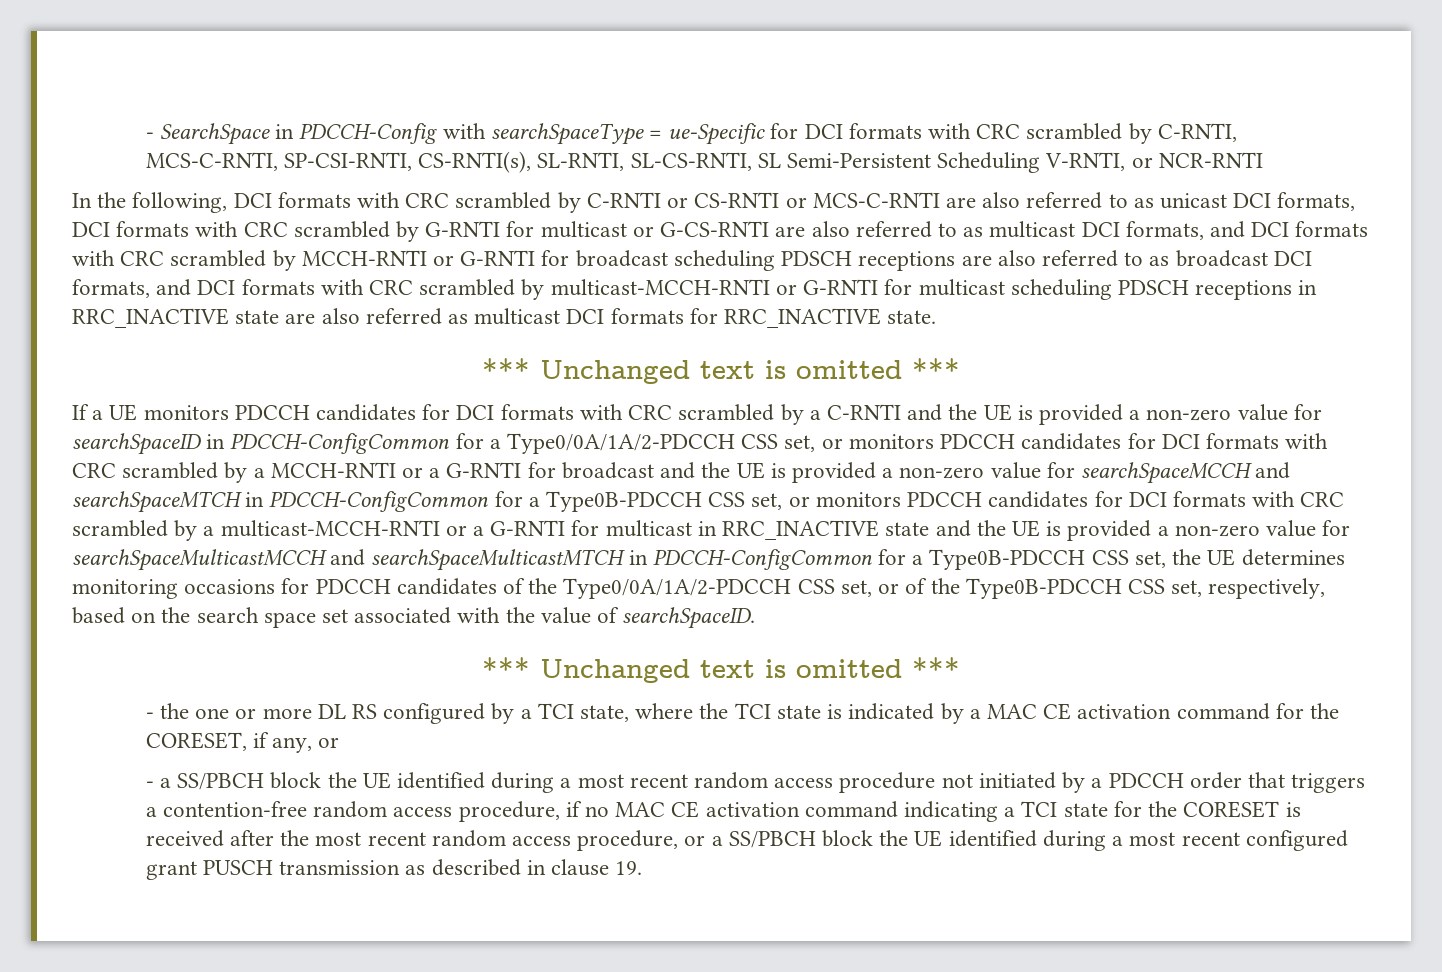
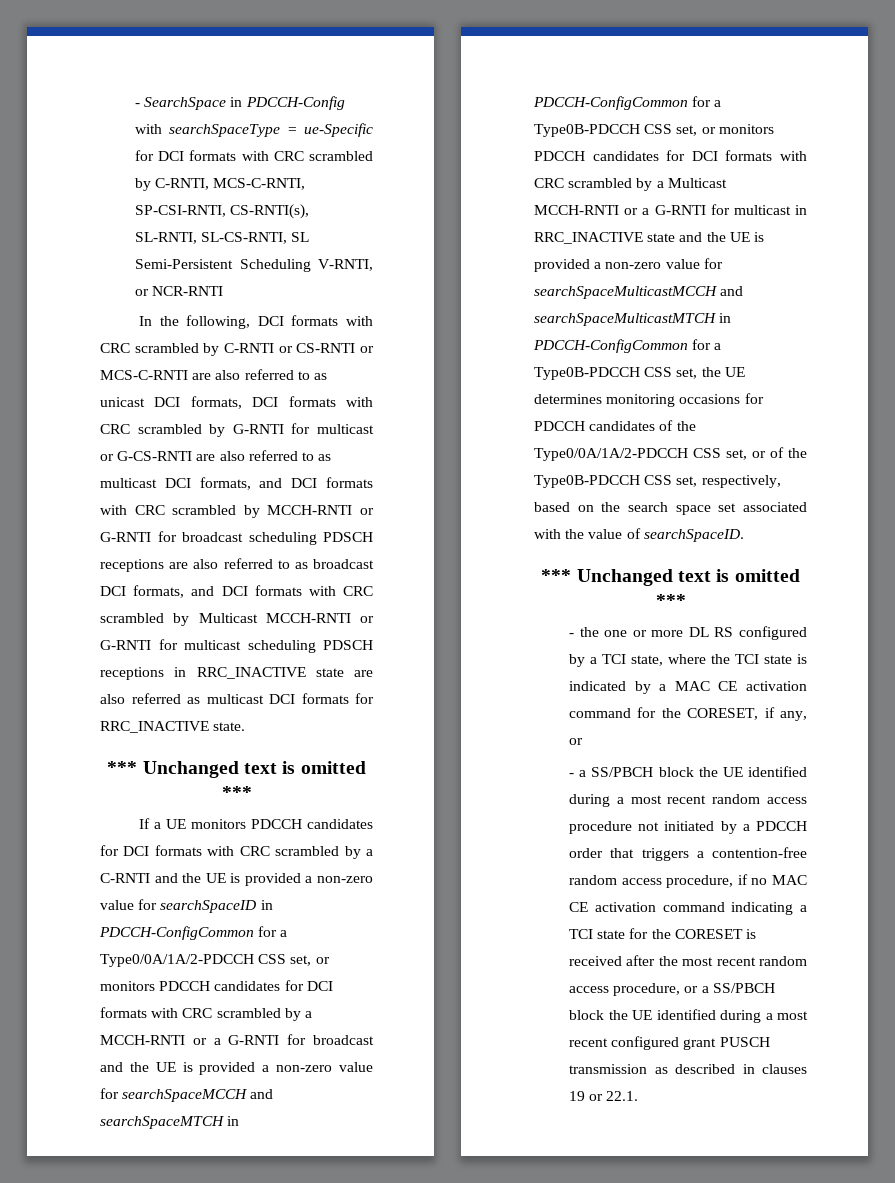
- In the following, DCI formats with CRC scrambled by C-RNTI or CS-RNTI or MCS-C-RNTI are also referred to as unicast DCI formats, DCI formats with CRC scrambled by G-RNTI for multicast or G-CS-RNTI are also referred to as multicast DCI formats, and DCI formats with CRC scrambled by MCCH-RNTI or G-RNTI for broadcast scheduling PDSCH receptions are also referred to as broadcast DCI formats, and DCI formats with CRC scrambled by multicast-MCCH-RNTI or G-RNTI for multicast scheduling PDSCH receptions in RRC_INACTIVE state are also referred as multicast DCI formats for RRC_INACTIVE state.
+ In the following, DCI formats with CRC scrambled by C-RNTI or CS-RNTI or MCS-C-RNTI are also referred to as unicast DCI formats, DCI formats with CRC scrambled by G-RNTI for multicast or G-CS-RNTI are also referred to as multicast DCI formats, and DCI formats with CRC scrambled by MCCH-RNTI or G-RNTI for broadcast scheduling PDSCH receptions are also referred to as broadcast DCI formats, and DCI formats with CRC scrambled by Multicast MCCH-RNTI or G-RNTI for multicast scheduling PDSCH receptions in RRC_INACTIVE state are also referred as multicast DCI formats for RRC_INACTIVE state.
- If a UE monitors PDCCH candidates for DCI formats with CRC scrambled by a C-RNTI and the UE is provided a non-zero value for searchSpaceID in PDCCH-ConfigCommon for a Type0/0A/1A/2-PDCCH CSS set, or monitors PDCCH candidates for DCI formats with CRC scrambled by a MCCH-RNTI or a G-RNTI for broadcast and the UE is provided a non-zero value for searchSpaceMCCH and searchSpaceMTCH in PDCCH-ConfigCommon for a Type0B-PDCCH CSS set, or monitors PDCCH candidates for DCI formats with CRC scrambled by a multicast-MCCH-RNTI or a G-RNTI for multicast in RRC_INACTIVE state and the UE is provided a non-zero value for searchSpaceMulticastMCCH and searchSpaceMulticastMTCH in PDCCH-ConfigCommon for a Type0B-PDCCH CSS set, the UE determines monitoring occasions for PDCCH candidates of the Type0/0A/1A/2-PDCCH CSS set, or of the Type0B-PDCCH CSS set, respectively, based on the search space set associated with the value of searchSpaceID.
+ If a UE monitors PDCCH candidates for DCI formats with CRC scrambled by a C-RNTI and the UE is provided a non-zero value for searchSpaceID in PDCCH-ConfigCommon for a Type0/0A/1A/2-PDCCH CSS set, or monitors PDCCH candidates for DCI formats with CRC scrambled by a MCCH-RNTI or a G-RNTI for broadcast and the UE is provided a non-zero value for searchSpaceMCCH and searchSpaceMTCH in PDCCH-ConfigCommon for a Type0B-PDCCH CSS set, or monitors PDCCH candidates for DCI formats with CRC scrambled by a Multicast MCCH-RNTI or a G-RNTI for multicast in RRC_INACTIVE state and the UE is provided a non-zero value for searchSpaceMulticastMCCH and searchSpaceMulticastMTCH in PDCCH-ConfigCommon for a Type0B-PDCCH CSS set, the UE determines monitoring occasions for PDCCH candidates of the Type0/0A/1A/2-PDCCH CSS set, or of the Type0B-PDCCH CSS set, respectively, based on the search space set associated with the value of searchSpaceID.
- - a SS/PBCH block the UE identified during a most recent random access procedure not initiated by a PDCCH order that triggers a contention-free random access procedure, if no MAC CE activation command indicating a TCI state for the CORESET is received after the most recent random access procedure, or a SS/PBCH block the UE identified during a most recent configured grant PUSCH transmission as described in clause 19.
+ - a SS/PBCH block the UE identified during a most recent random access procedure not initiated by a PDCCH order that triggers a contention-free random access procedure, if no MAC CE activation command indicating a TCI state for the CORESET is received after the most recent random access procedure, or a SS/PBCH block the UE identified during a most recent configured grant PUSCH transmission as described in clauses 19 or 22.1.

